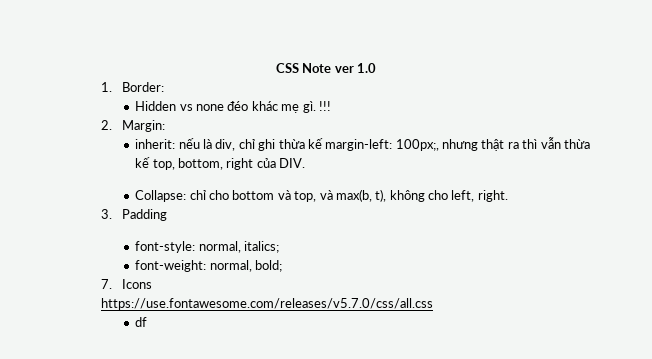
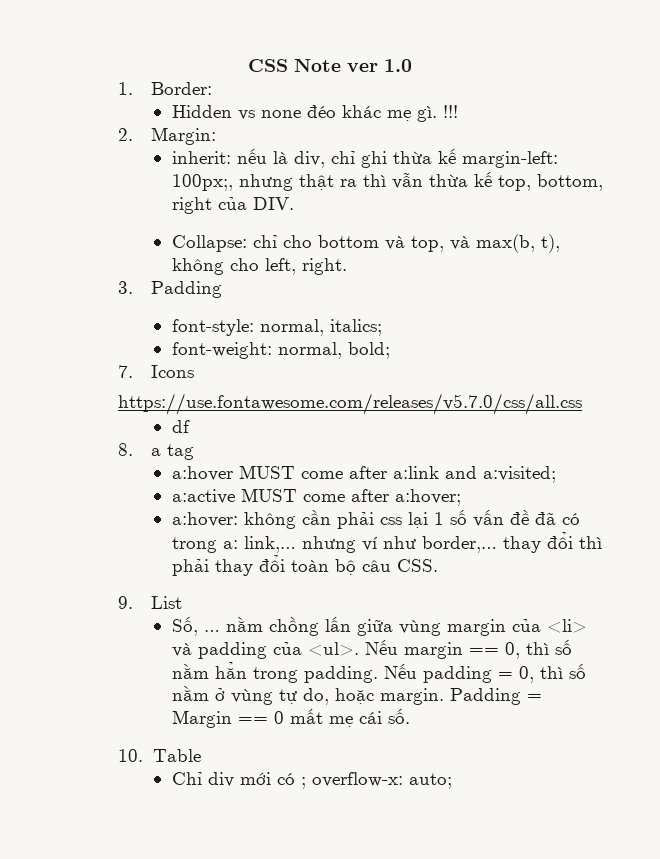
+ 8. a tag
+ a:hover MUST come after a:link and a:visited;
+ a:active MUST come after a:hover;
+ a:hover: không cần phải css lại 1 số vấn đề đã có trong a: link,… nhưng ví như border,… thay đổi thì phải thay đổi toàn bộ câu CSS.
+ 9. List
+ Số, … nằm chồng lấn giữa vùng margin của <li> và padding của <ul>. Nếu margin == 0, thì số nằm hẳn trong padding. Nếu padding = 0, thì số nằm ở vùng tự do, hoặc margin. Padding = Margin == 0 mất mẹ cái số.
+ 10. Table
+ Chỉ div mới có ; overflow-x: auto;

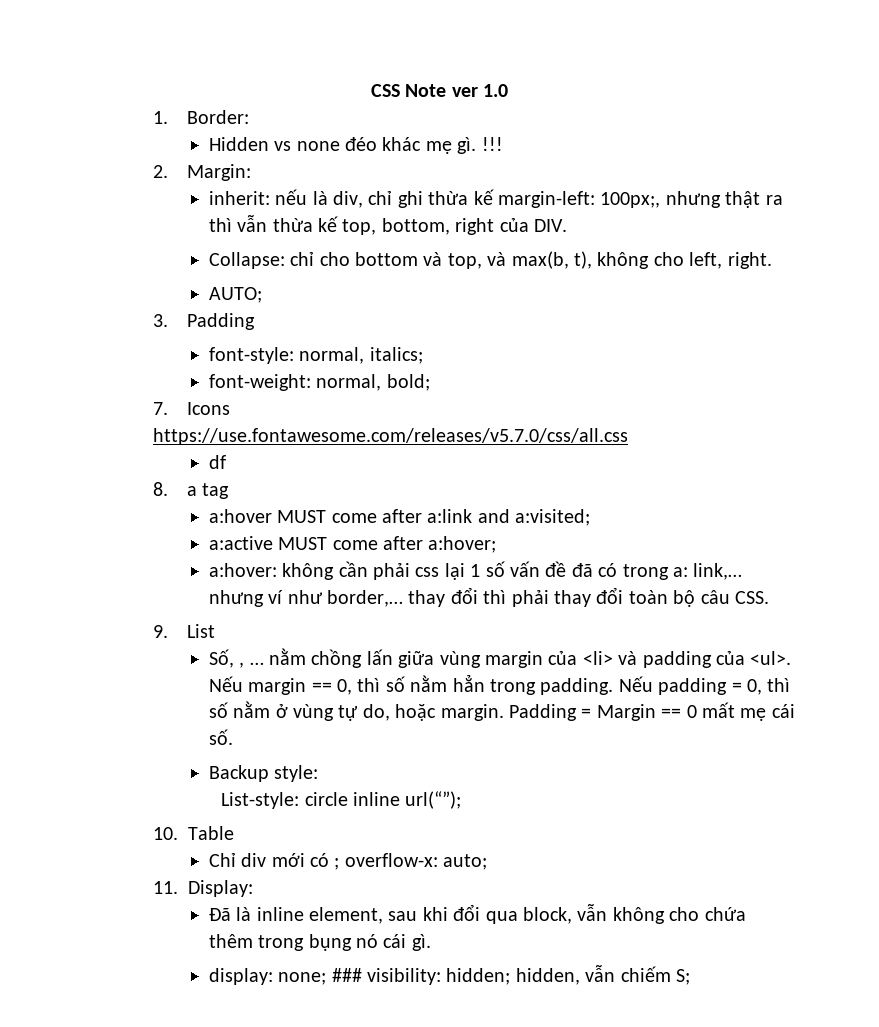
+ AUTO;
- Số, … nằm chồng lấn giữa vùng margin của <li> và padding của <ul>.
+ Số, , … nằm chồng lấn giữa vùng margin của <li> và padding của <ul>.
+ Backup style:
+ List-style: circle inline url(“”);
+ 11. Display:
+ Đã là inline element, sau khi đổi qua block, vẫn không cho chứa thêm trong bụng nó cái gì.
+ display: none; ### visibility: hidden; hidden, vẫn chiếm S;

